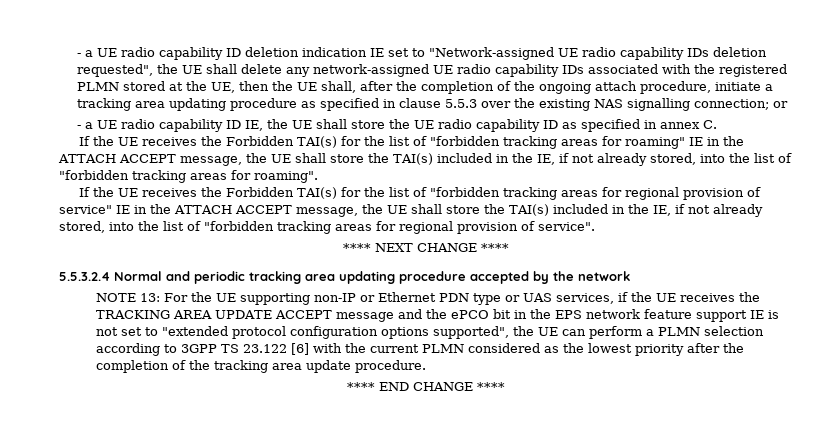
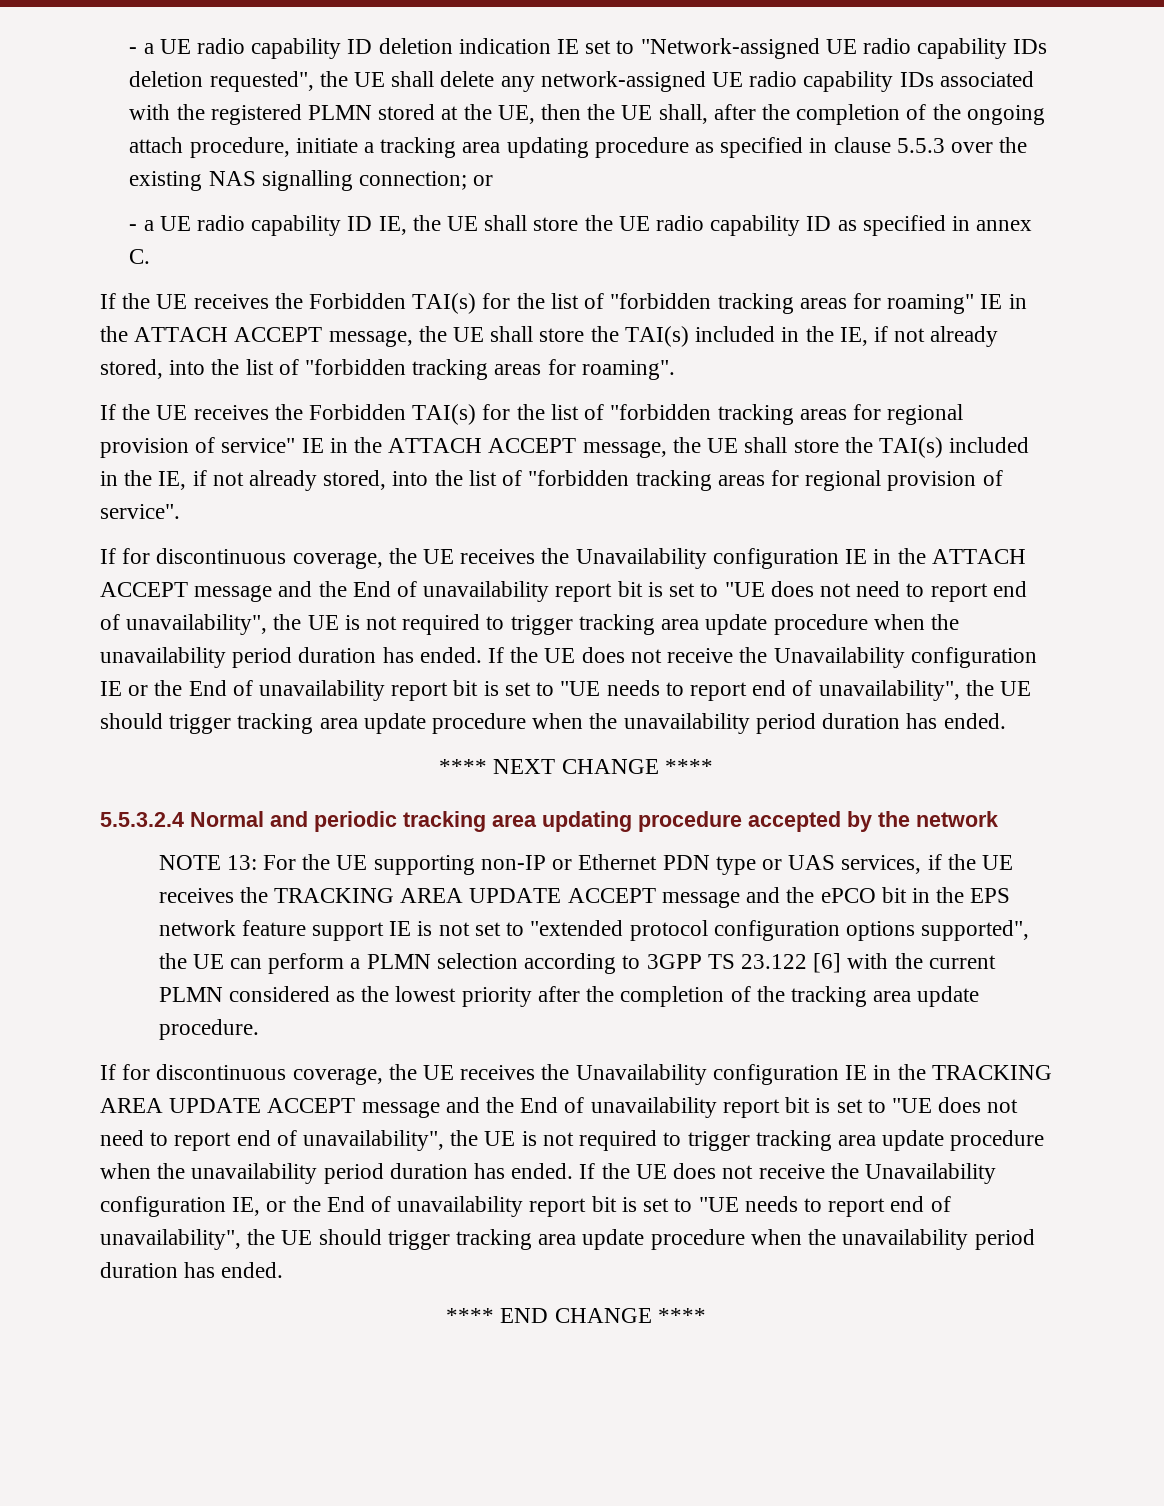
+ If for discontinuous coverage, the UE receives the Unavailability configuration IE in the ATTACH ACCEPT message and the End of unavailability report bit is set to "UE does not need to report end of unavailability", the UE is not required to trigger tracking area update procedure when the unavailability period duration has ended. If the UE does not receive the Unavailability configuration IE or the End of unavailability report bit is set to "UE needs to report end of unavailability", the UE should trigger tracking area update procedure when the unavailability period duration has ended.
+ If for discontinuous coverage, the UE receives the Unavailability configuration IE in the TRACKING AREA UPDATE ACCEPT message and the End of unavailability report bit is set to "UE does not need to report end of unavailability", the UE is not required to trigger tracking area update procedure when the unavailability period duration has ended. If the UE does not receive the Unavailability configuration IE, or the End of unavailability report bit is set to "UE needs to report end of unavailability", the UE should trigger tracking area update procedure when the unavailability period duration has ended.

